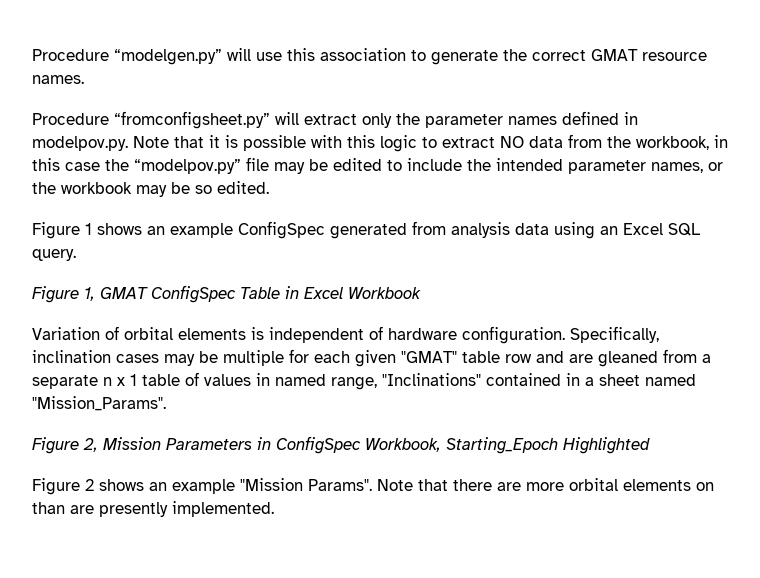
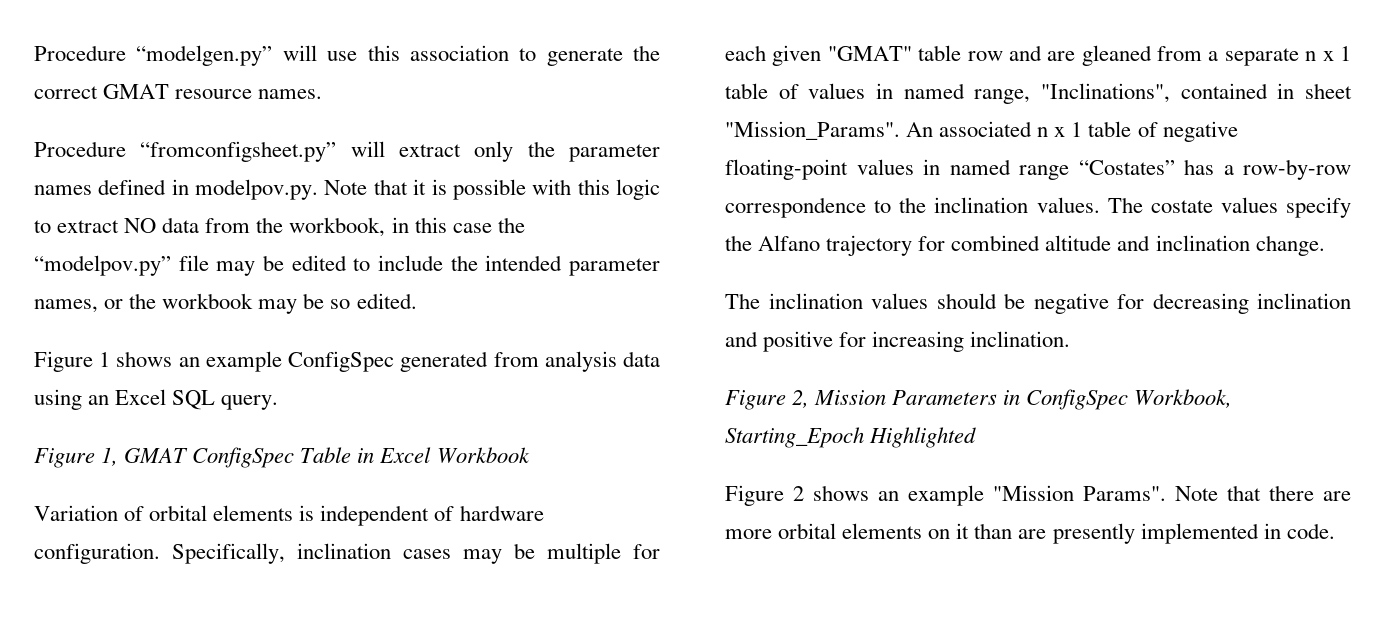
- Specifically, inclination cases may be multiple for each given "GMAT" table row and are gleaned from a separate n x 1 table of values in named range, "Inclinations" contained in a sheet named "Mission_Params".
+ Specifically, inclination cases may be multiple for each given "GMAT" table row and are gleaned from a separate n x 1 table of values in named range, "Inclinations", contained in sheet "Mission_Params". An associated n x 1 table of negative floating-point values in named range “Costates” has a row-by-row correspondence to the inclination values. The costate values specify the Alfano trajectory for combined altitude and inclination change.
+ The inclination values should be negative for decreasing inclination and positive for increasing inclination.
- Note that there are more orbital elements on than are presently implemented.
+ Note that there are more orbital elements on it than are presently implemented in code.

